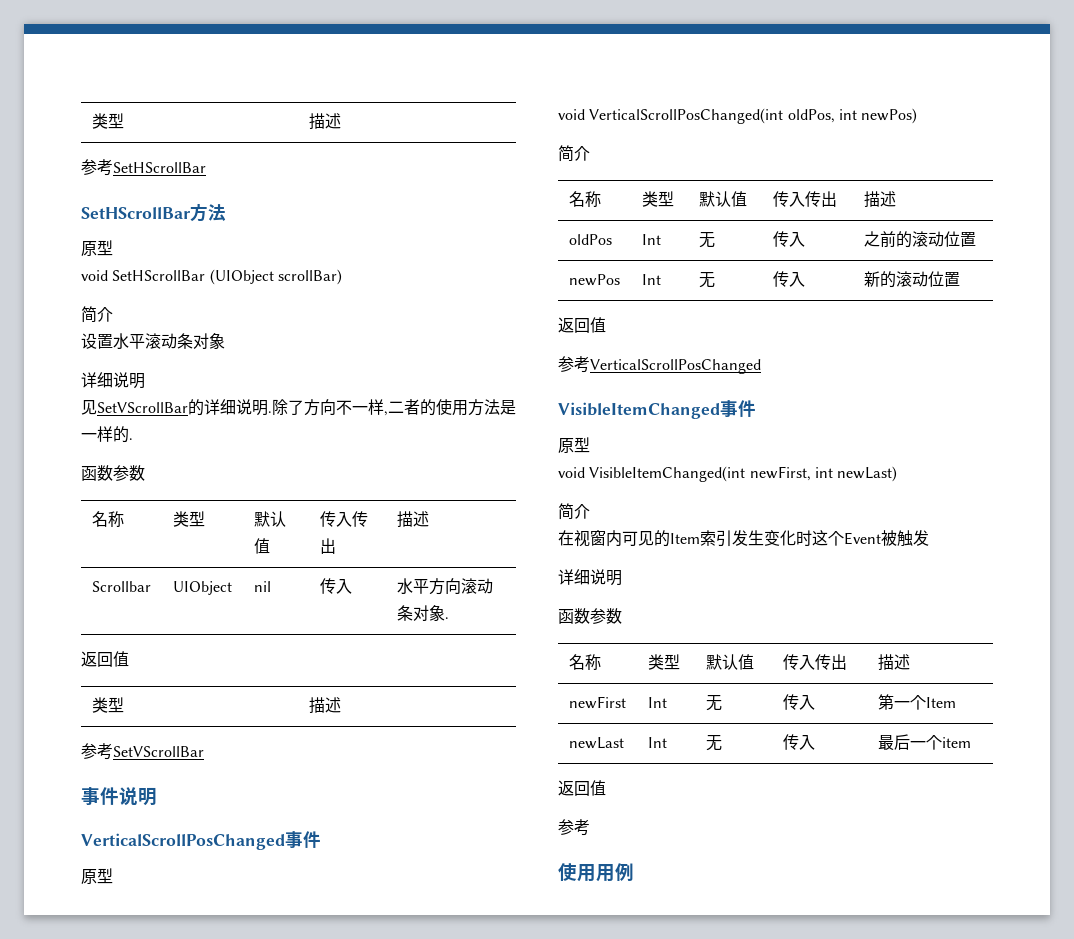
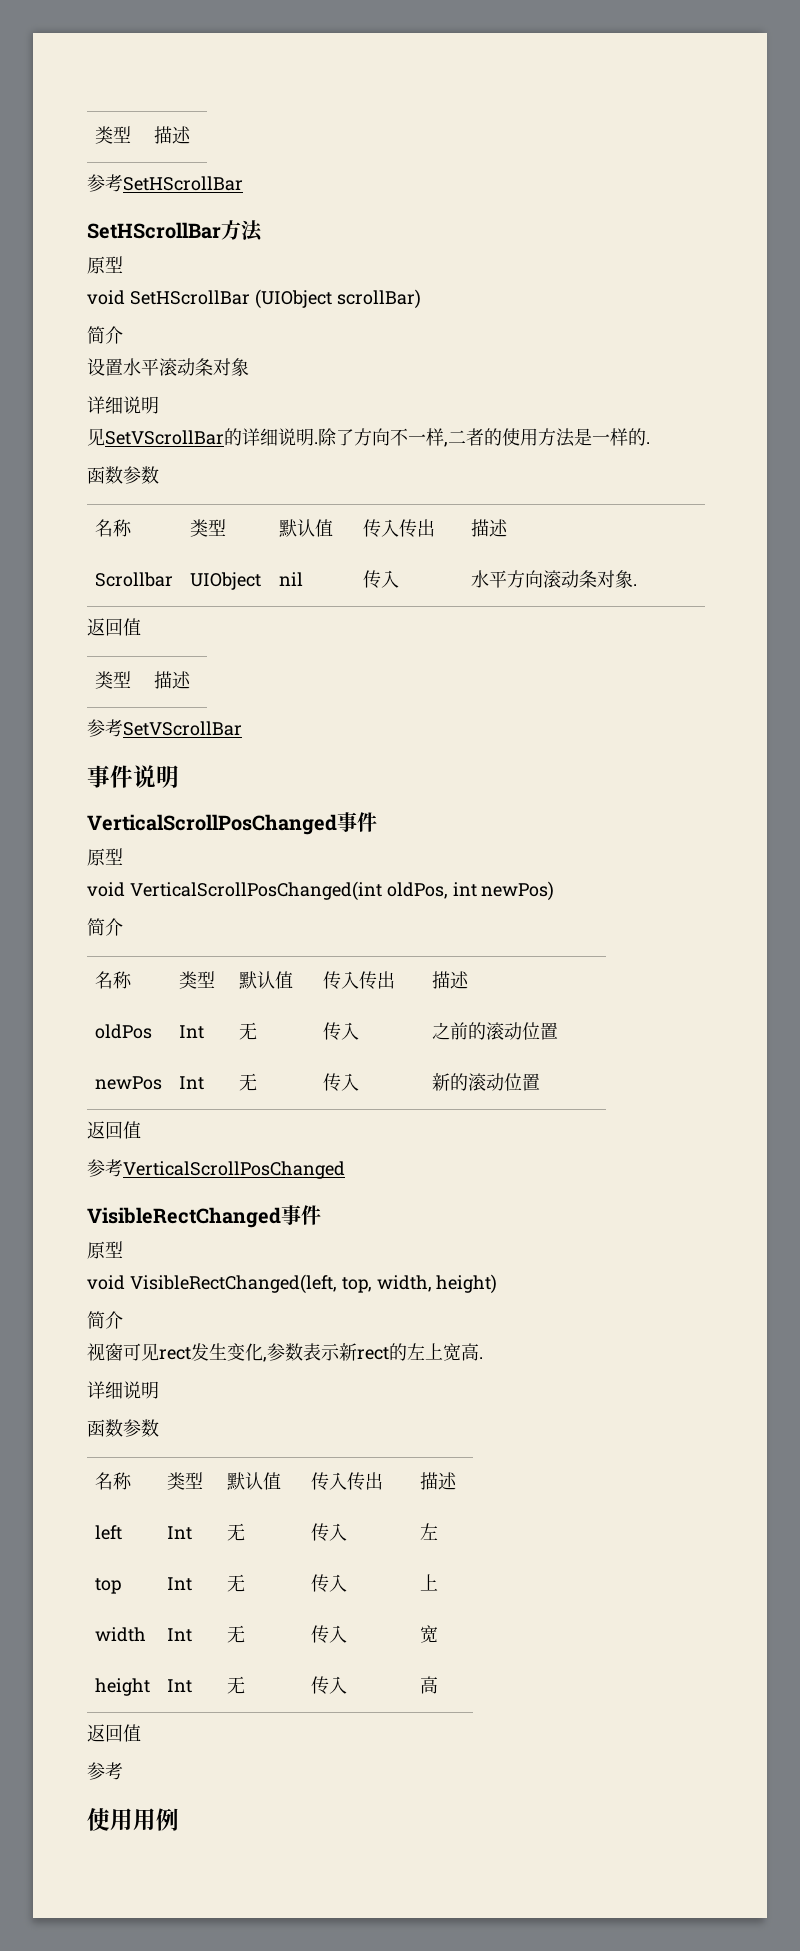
- VisibleItemChanged事件
+ VisibleRectChanged事件
  原型
- void VisibleItemChanged(int newFirst, int newLast)
+ void VisibleRectChanged(left, top, width, height)
  简介
- 在视窗内可见的Item索引发生变化时这个Event被触发
+ 视窗可见rect发生变化,参数表示新rect的左上宽高.
- newFirst | Int | 无 | 传入 | 第一个Item
- newLast | Int | 无 | 传入 | 最后一个item
+ left | Int | 无 | 传入 | 左
+ top | Int | 无 | 传入 | 上
+ width | Int | 无 | 传入 | 宽
+ height | Int | 无 | 传入 | 高

